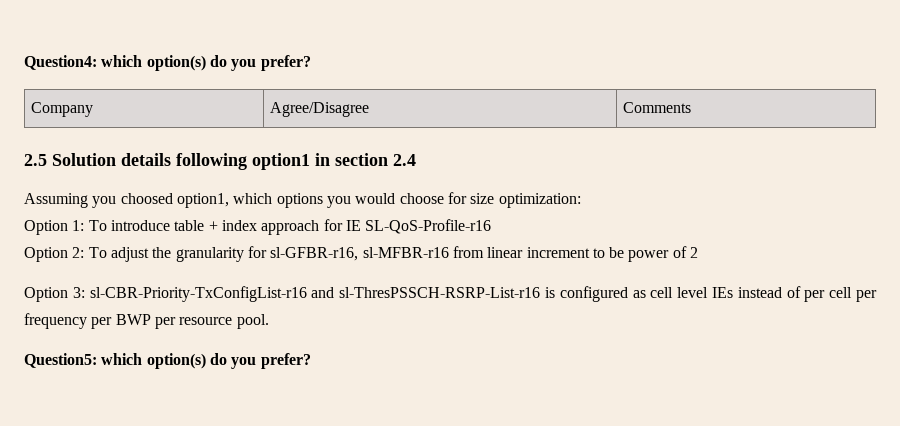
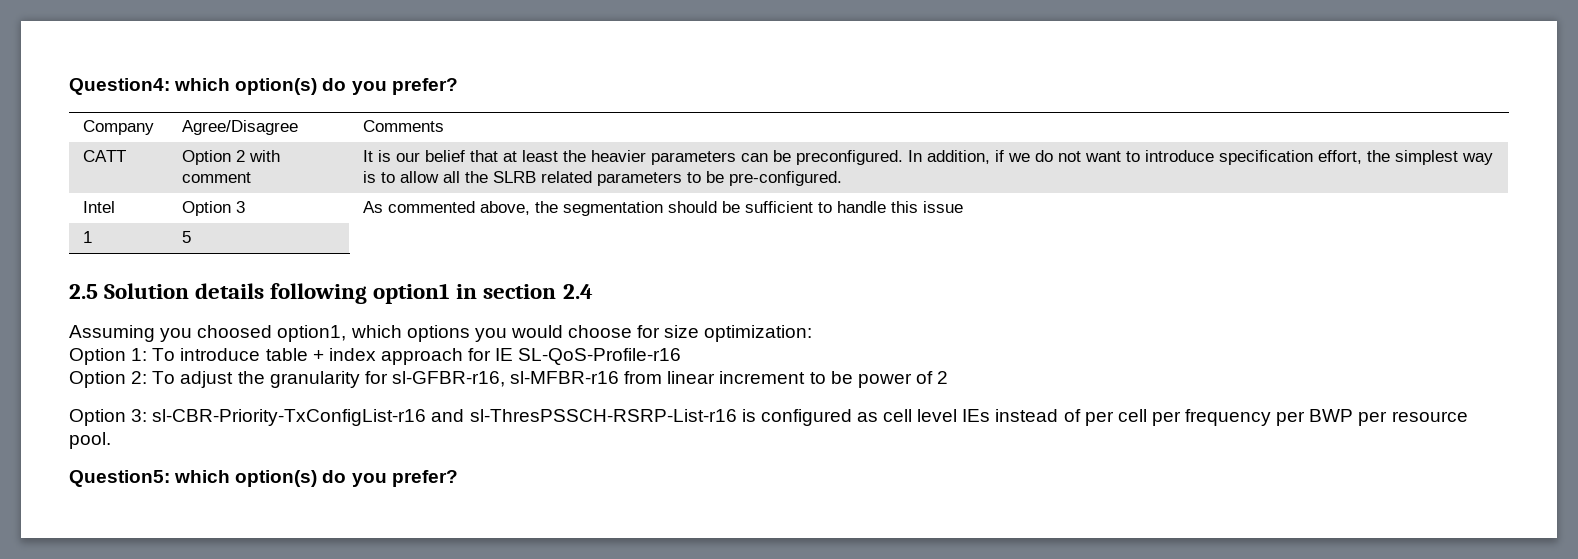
+ CATT | Option 2 with comment | It is our belief that at least the heavier parameters can be preconfigured. In addition, if we do not want to introduce specification effort, the simplest way is to allow all the SLRB related parameters to be pre-configured.
+ Intel | Option 3 | As commented above, the segmentation should be sufficient to handle this issue
+ 1 | 5

